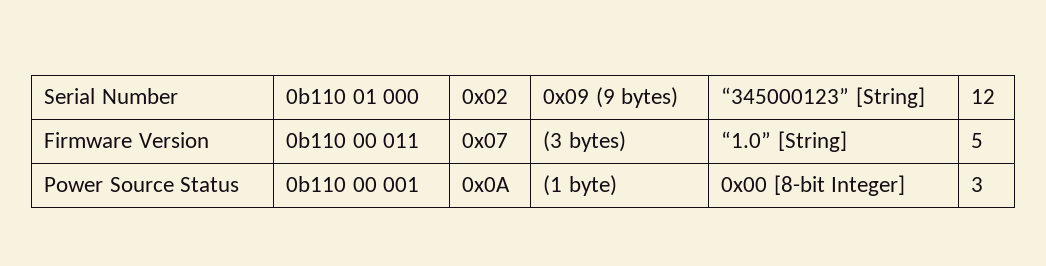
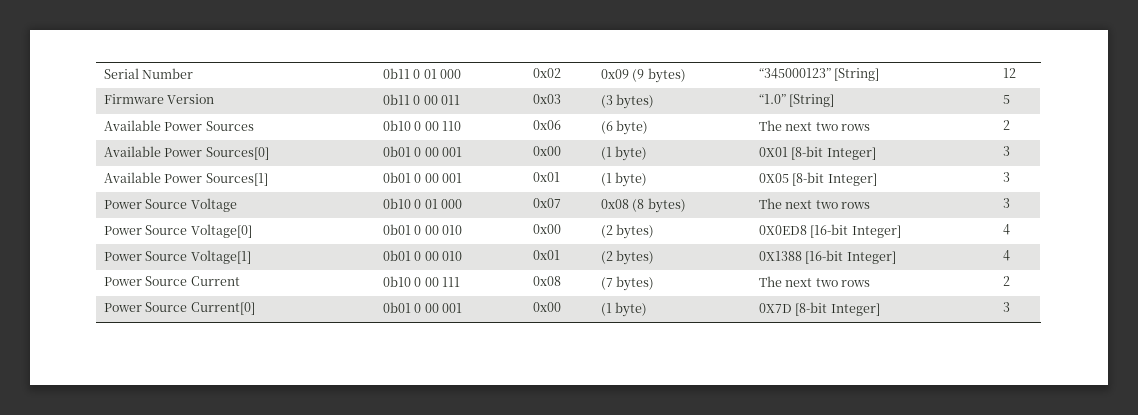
- Serial Number | 0b110 01 000 | 0x02 | 0x09 (9 bytes) | “345000123” [String] | 12
+ Serial Number | 0b11 0 01 000 | 0x02 | 0x09 (9 bytes) | “345000123” [String] | 12
- Firmware Version | 0b110 00 011 | 0x07 | (3 bytes) | “1.0” [String] | 5
+ Firmware Version | 0b11 0 00 011 | 0x03 | (3 bytes) | “1.0” [String] | 5
- Power Source Status | 0b110 00 001 | 0x0A | (1 byte) | 0x00 [8-bit Integer] | 3
+ Available Power Sources | 0b10 0 00 110 | 0x06 | (6 byte) | The next two rows | 2
+ Available Power Sources[0] | 0b01 0 00 001 | 0x00 | (1 byte) | 0X01 [8-bit Integer] | 3
+ Available Power Sources[1] | 0b01 0 00 001 | 0x01 | (1 byte) | 0X05 [8-bit Integer] | 3
+ Power Source Voltage | 0b10 0 01 000 | 0x07 | 0x08 (8 bytes) | The next two rows | 3
+ Power Source Voltage[0] | 0b01 0 00 010 | 0x00 | (2 bytes) | 0X0ED8 [16-bit Integer] | 4
+ Power Source Voltage[1] | 0b01 0 00 010 | 0x01 | (2 bytes) | 0X1388 [16-bit Integer] | 4
+ Power Source Current | 0b10 0 00 111 | 0x08 | (7 bytes) | The next two rows | 2
+ Power Source Current[0] | 0b01 0 00 001 | 0x00 | (1 byte) | 0X7D [8-bit Integer] | 3

